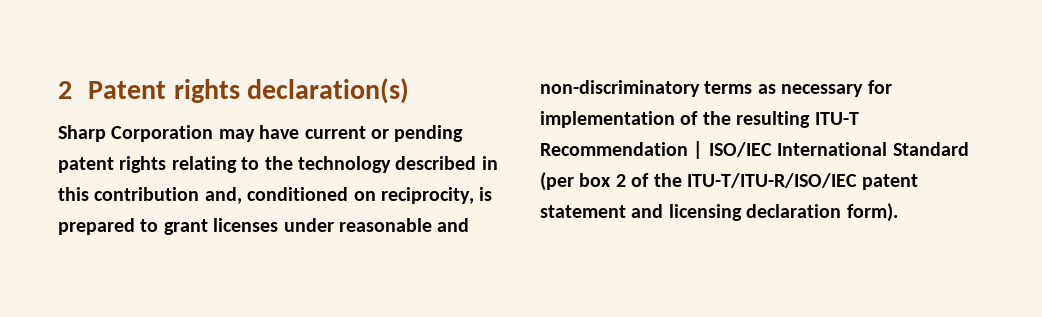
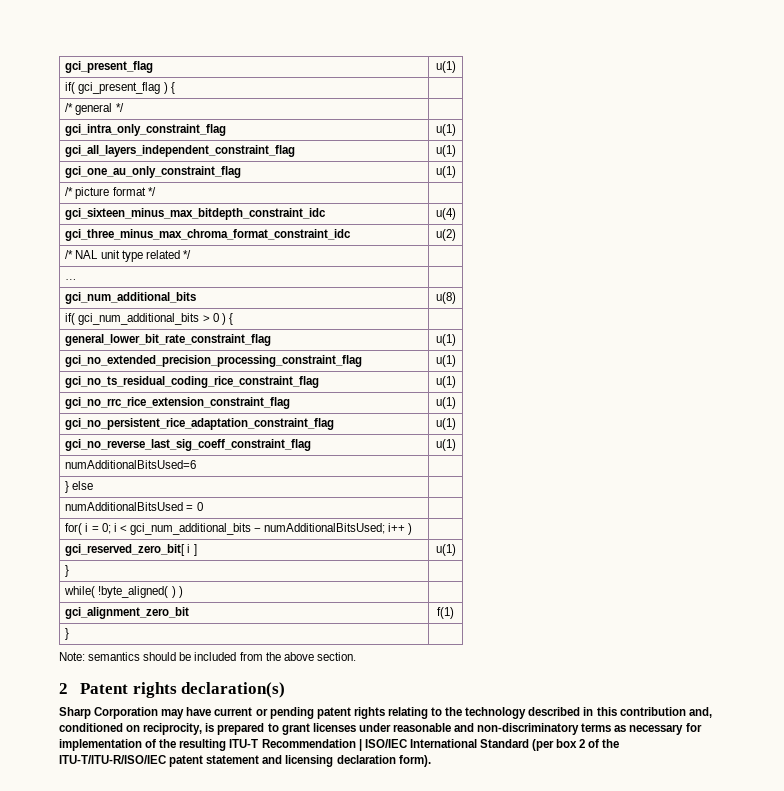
+ gci_present_flag | u(1)
+ if( gci_present_flag ) { |
+ /* general */ |
+ gci_intra_only_constraint_flag | u(1)
+ gci_all_layers_independent_constraint_flag | u(1)
+ gci_one_au_only_constraint_flag | u(1)
+ /* picture format */ |
+ gci_sixteen_minus_max_bitdepth_constraint_idc | u(4)
+ gci_three_minus_max_chroma_format_constraint_idc | u(2)
+ /* NAL unit type related */ |
+ … |
+ gci_num_additional_bits | u(8)
+ if( gci_num_additional_bits > 0 ) { |
+ general_lower_bit_rate_constraint_flag | u(1)
+ gci_no_extended_precision_processing_constraint_flag | u(1)
+ gci_no_ts_residual_coding_rice_constraint_flag | u(1)
+ gci_no_rrc_rice_extension_constraint_flag | u(1)
+ gci_no_persistent_rice_adaptation_constraint_flag | u(1)
+ gci_no_reverse_last_sig_coeff_constraint_flag | u(1)
+ numAdditionalBitsUsed=6 |
+ } else |
+ numAdditionalBitsUsed = 0 |
+ for( i = 0; i < gci_num_additional_bits − numAdditionalBitsUsed; i++ ) |
+ gci_reserved_zero_bit[ i ] | u(1)
+ } |
+ while( !byte_aligned( ) ) |
+ gci_alignment_zero_bit | f(1)
+ } |
+ Note: semantics should be included from the above section.

